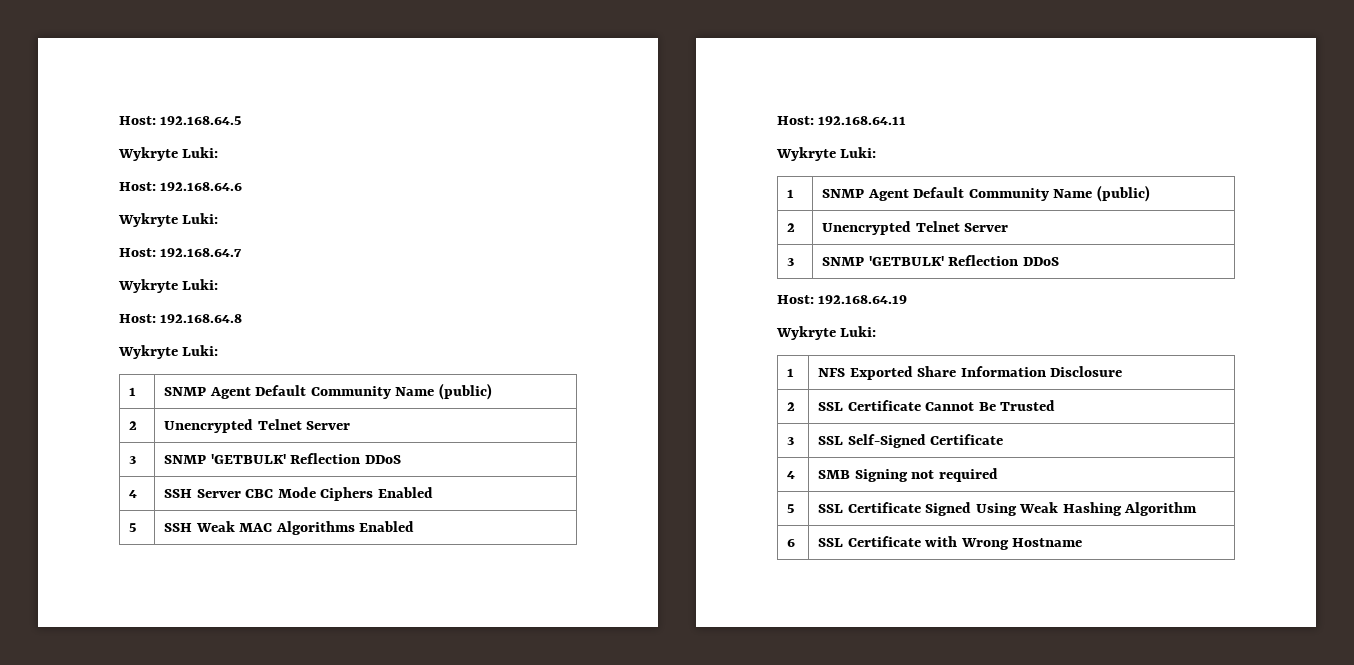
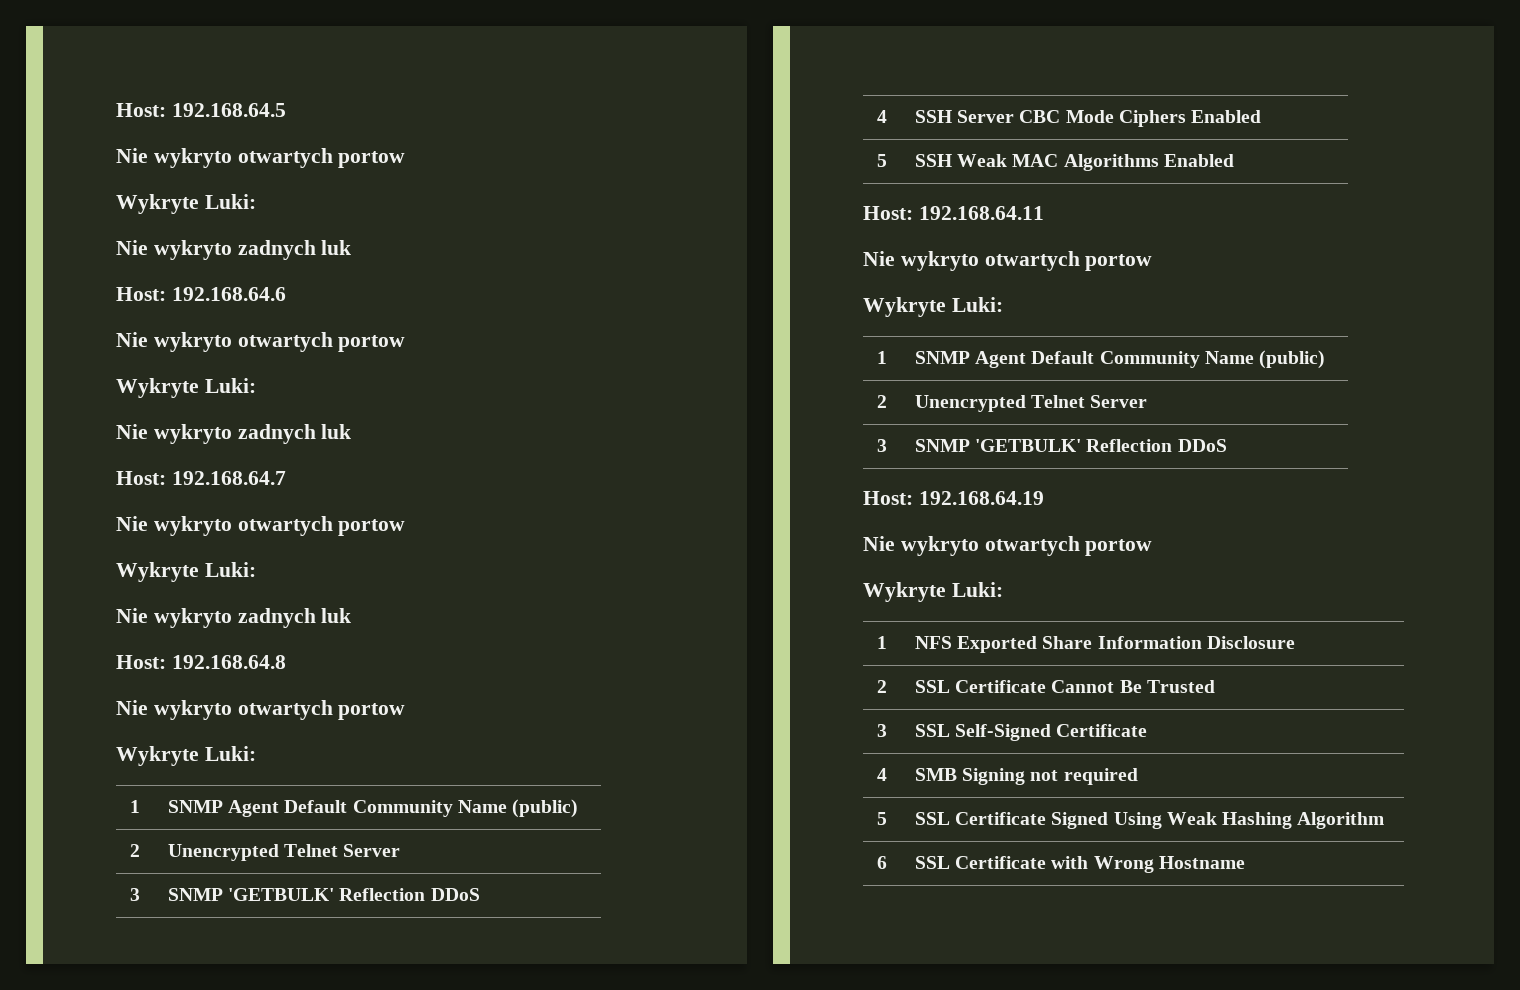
  Host: 192.168.64.5
+ Nie wykryto otwartych portow
  Wykryte Luki:
+ Nie wykryto zadnych luk
  Host: 192.168.64.6
+ Nie wykryto otwartych portow
  Wykryte Luki:
+ Nie wykryto zadnych luk
  Host: 192.168.64.7
+ Nie wykryto otwartych portow
  Wykryte Luki:
+ Nie wykryto zadnych luk
  Host: 192.168.64.8
+ Nie wykryto otwartych portow
  Host: 192.168.64.11
+ Nie wykryto otwartych portow
  Host: 192.168.64.19
+ Nie wykryto otwartych portow

